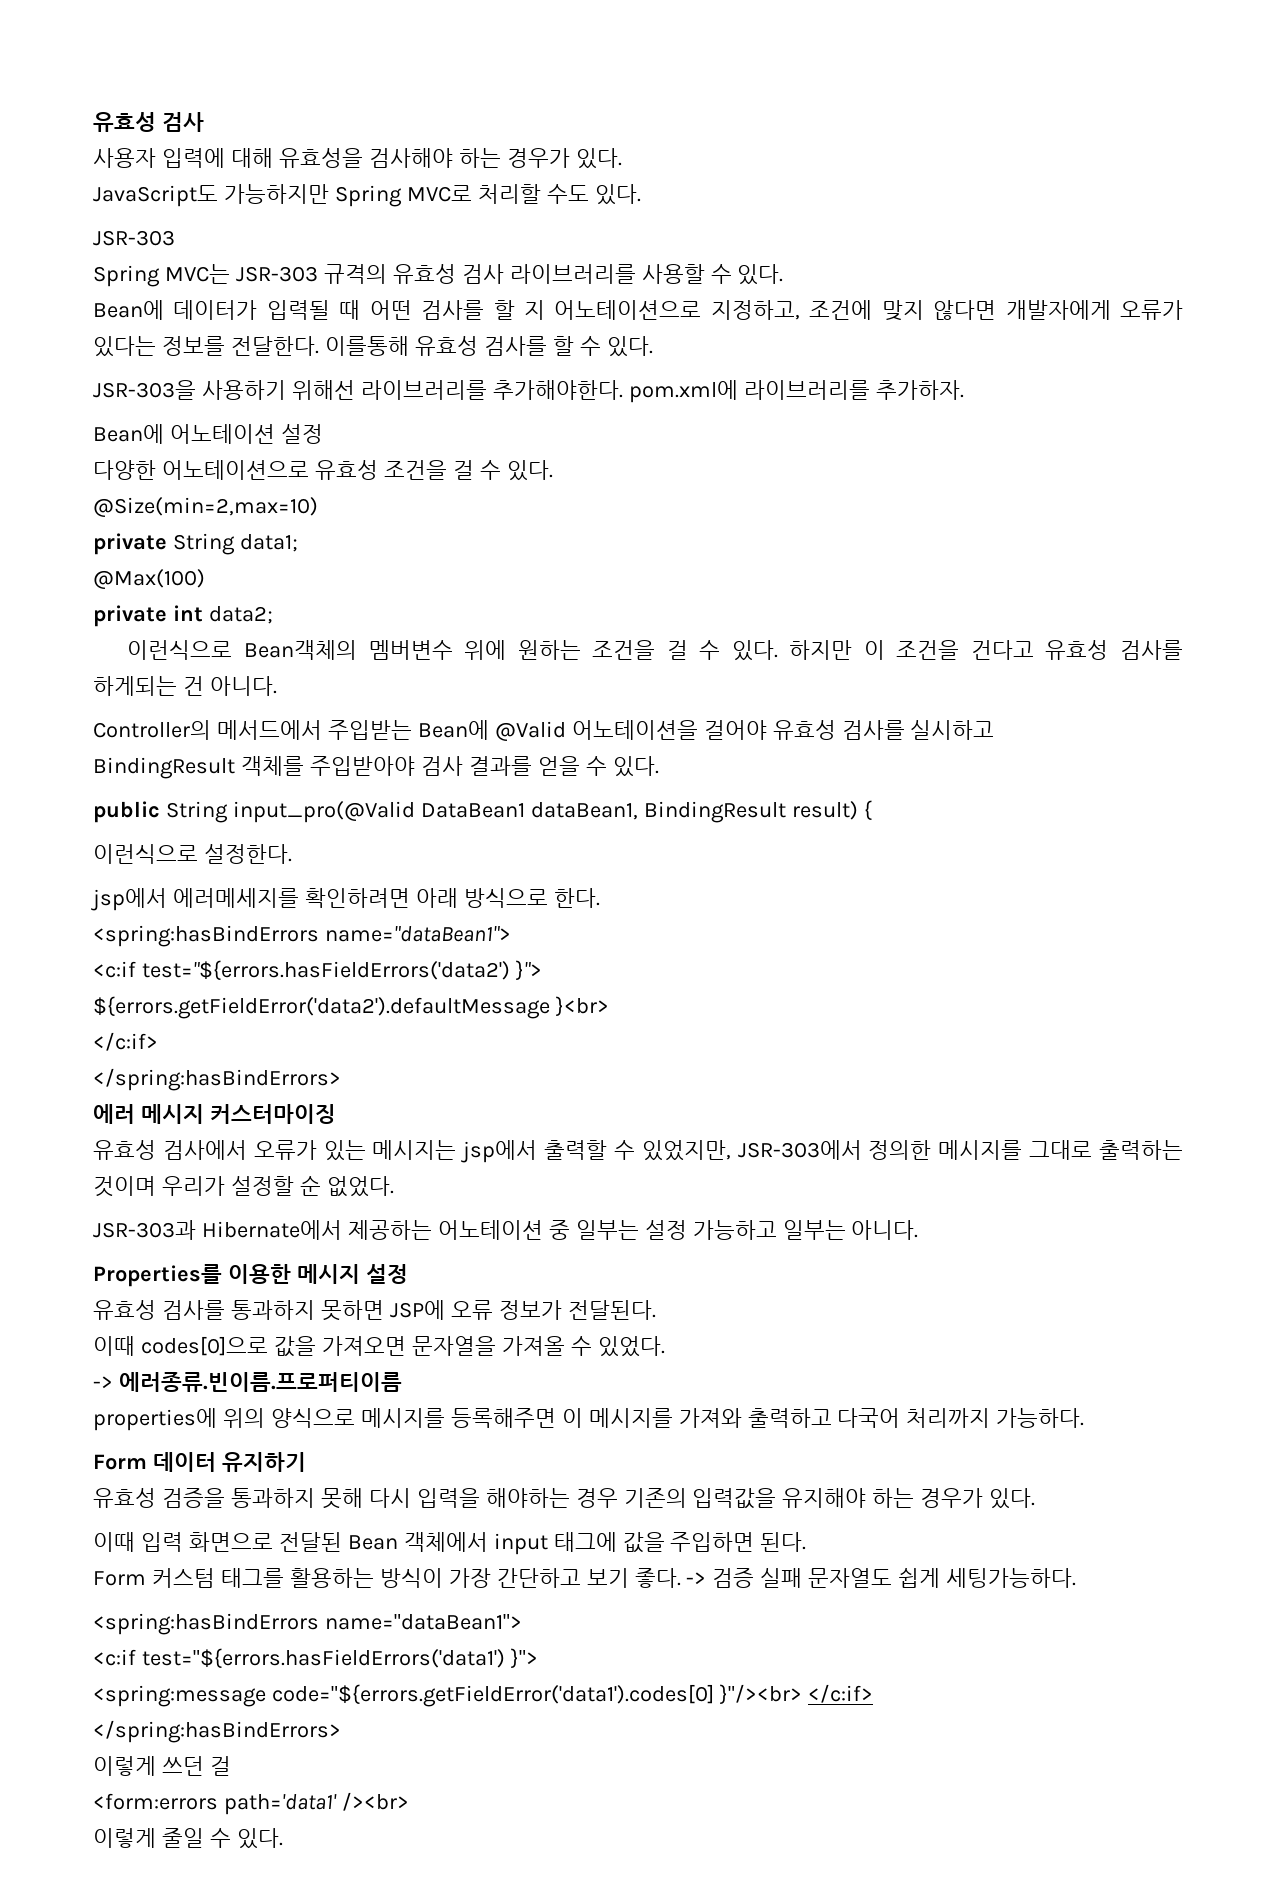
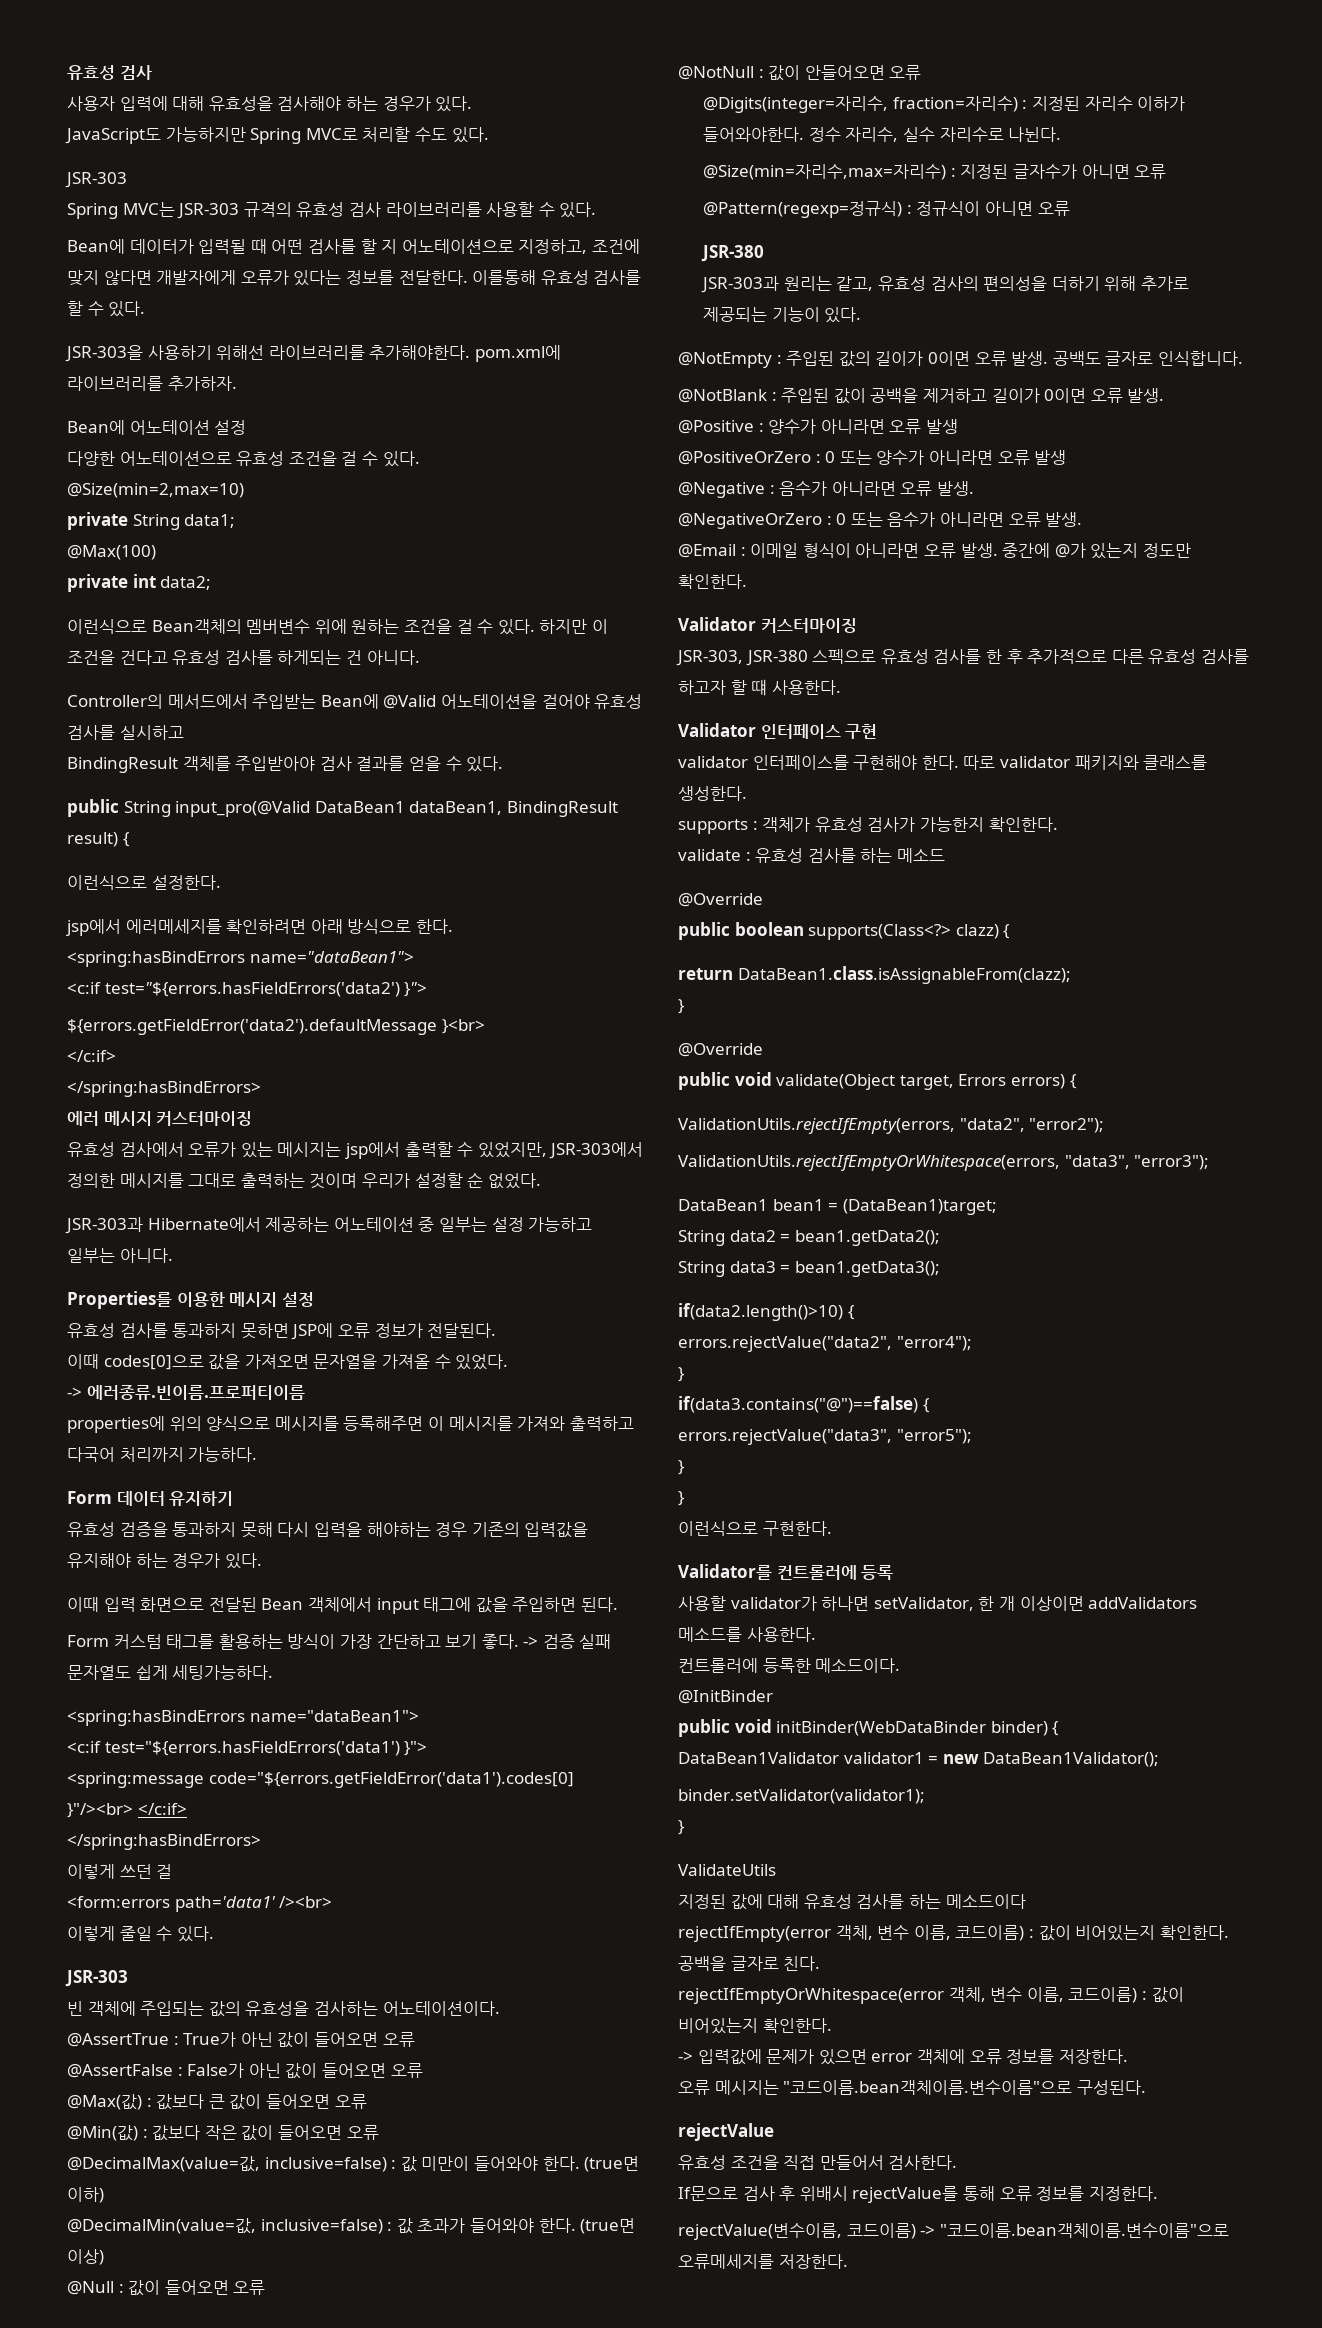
  이렇게 줄일 수 있다.
+ JSR-303
+ 빈 객체에 주입되는 값의 유효성을 검사하는 어노테이션이다.
+ @AssertTrue : True가 아닌 값이 들어오면 오류
+ @AssertFalse : False가 아닌 값이 들어오면 오류
+ @Max(값) : 값보다 큰 값이 들어오면 오류
+ @Min(값) : 값보다 작은 값이 들어오면 오류
+ @DecimalMax(value=값, inclusive=false) : 값 미만이 들어와야 한다. (true면 이하)
+ @DecimalMin(value=값, inclusive=false) : 값 초과가 들어와야 한다. (true면 이상)
+ @Null : 값이 들어오면 오류
+ @NotNull : 값이 안들어오면 오류
+ @Digits(integer=자리수, fraction=자리수) : 지정된 자리수 이하가 들어와야한다. 정수 자리수, 실수 자리수로 나뉜다.
+ @Size(min=자리수,max=자리수) : 지정된 글자수가 아니면 오류
+ @Pattern(regexp=정규식) : 정규식이 아니면 오류
+ JSR-380
+ JSR-303과 원리는 같고, 유효성 검사의 편의성을 더하기 위해 추가로 제공되는 기능이 있다.
+ @NotEmpty : 주입된 값의 길이가 0이면 오류 발생. 공백도 글자로 인식합니다.
+ @NotBlank : 주입된 값이 공백을 제거하고 길이가 0이면 오류 발생.
+ @Positive : 양수가 아니라면 오류 발생
+ @PositiveOrZero : 0 또는 양수가 아니라면 오류 발생
+ @Negative : 음수가 아니라면 오류 발생.
+ @NegativeOrZero : 0 또는 음수가 아니라면 오류 발생.
+ @Email : 이메일 형식이 아니라면 오류 발생. 중간에 @가 있는지 정도만 확인한다.
+ Validator 커스터마이징
+ JSR-303, JSR-380 스펙으로 유효성 검사를 한 후 추가적으로 다른 유효성 검사를 하고자 할 떄 사용한다.
+ Validator 인터페이스 구현
+ validator 인터페이스를 구현해야 한다. 따로 validator 패키지와 클래스를 생성한다.
+ supports : 객체가 유효성 검사가 가능한지 확인한다.
+ validate : 유효성 검사를 하는 메소드
+ @Override
+ public boolean supports(Class<?> clazz) {
+ return DataBean1.class.isAssignableFrom(clazz);
+ }
+ @Override
+ public void validate(Object target, Errors errors) {
+ ValidationUtils.rejectIfEmpty(errors, "data2", "error2");
+ ValidationUtils.rejectIfEmptyOrWhitespace(errors, "data3", "error3");
+ DataBean1 bean1 = (DataBean1)target;
+ String data2 = bean1.getData2();
+ String data3 = bean1.getData3();
+ if(data2.length()>10) {
+ errors.rejectValue("data2", "error4");
+ }
+ if(data3.contains("@")==false) {
+ errors.rejectValue("data3", "error5");
+ }
+ }
+ 이런식으로 구현한다.
+ Validator를 컨트롤러에 등록
+ 사용할 validator가 하나면 setValidator, 한 개 이상이면 addValidators 메소드를 사용한다.
+ 컨트롤러에 등록한 메소드이다.
+ @InitBinder
+ public void initBinder(WebDataBinder binder) {
+ DataBean1Validator validator1 = new DataBean1Validator();
+ binder.setValidator(validator1);
+ }
+ ValidateUtils
+ 지정된 값에 대해 유효성 검사를 하는 메소드이다
+ rejectIfEmpty(error 객체, 변수 이름, 코드이름) : 값이 비어있는지 확인한다. 공백을 글자로 친다.
+ rejectIfEmptyOrWhitespace(error 객체, 변수 이름, 코드이름) : 값이 비어있는지 확인한다.
+ -> 입력값에 문제가 있으면 error 객체에 오류 정보를 저장한다.
+ 오류 메시지는 "코드이름.bean객체이름.변수이름"으로 구성된다.
+ rejectValue
+ 유효성 조건을 직접 만들어서 검사한다.
+ If문으로 검사 후 위배시 rejectValue를 통해 오류 정보를 지정한다.
+ rejectValue(변수이름, 코드이름) -> "코드이름.bean객체이름.변수이름"으로 오류메세지를 저장한다.

